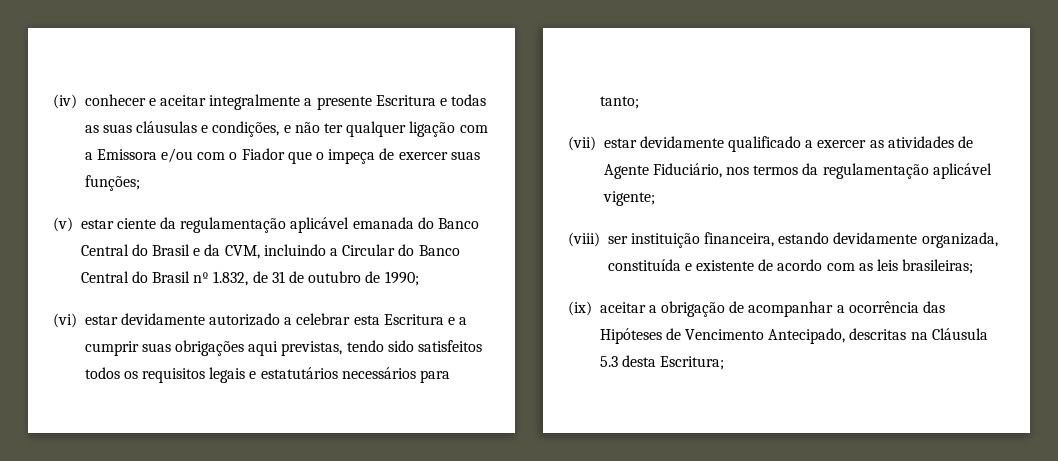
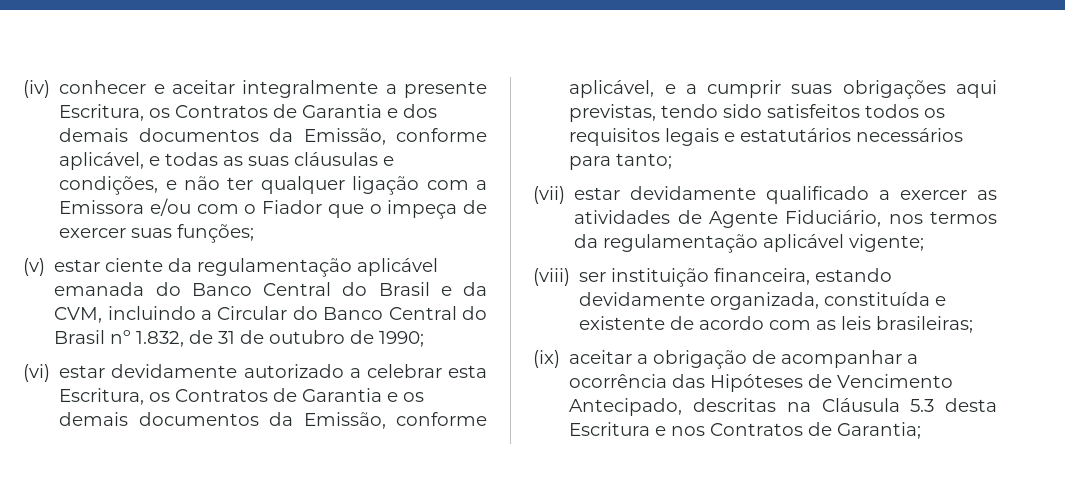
- (iv) conhecer e aceitar integralmente a presente Escritura e todas as suas cláusulas e condições, e não ter qualquer ligação com a Emissora e/ou com o Fiador que o impeça de exercer suas funções;
+ (iv) conhecer e aceitar integralmente a presente Escritura, os Contratos de Garantia e dos demais documentos da Emissão, conforme aplicável, e todas as suas cláusulas e condições, e não ter qualquer ligação com a Emissora e/ou com o Fiador que o impeça de exercer suas funções;
- (vi) estar devidamente autorizado a celebrar esta Escritura e a cumprir suas obrigações aqui previstas, tendo sido satisfeitos todos os requisitos legais e estatutários necessários para tanto;
+ (vi) estar devidamente autorizado a celebrar esta Escritura, os Contratos de Garantia e os demais documentos da Emissão, conforme aplicável, e a cumprir suas obrigações aqui previstas, tendo sido satisfeitos todos os requisitos legais e estatutários necessários para tanto;
- (ix) aceitar a obrigação de acompanhar a ocorrência das Hipóteses de Vencimento Antecipado, descritas na Cláusula 5.3 desta Escritura;
+ (ix) aceitar a obrigação de acompanhar a ocorrência das Hipóteses de Vencimento Antecipado, descritas na Cláusula 5.3 desta Escritura e nos Contratos de Garantia;

